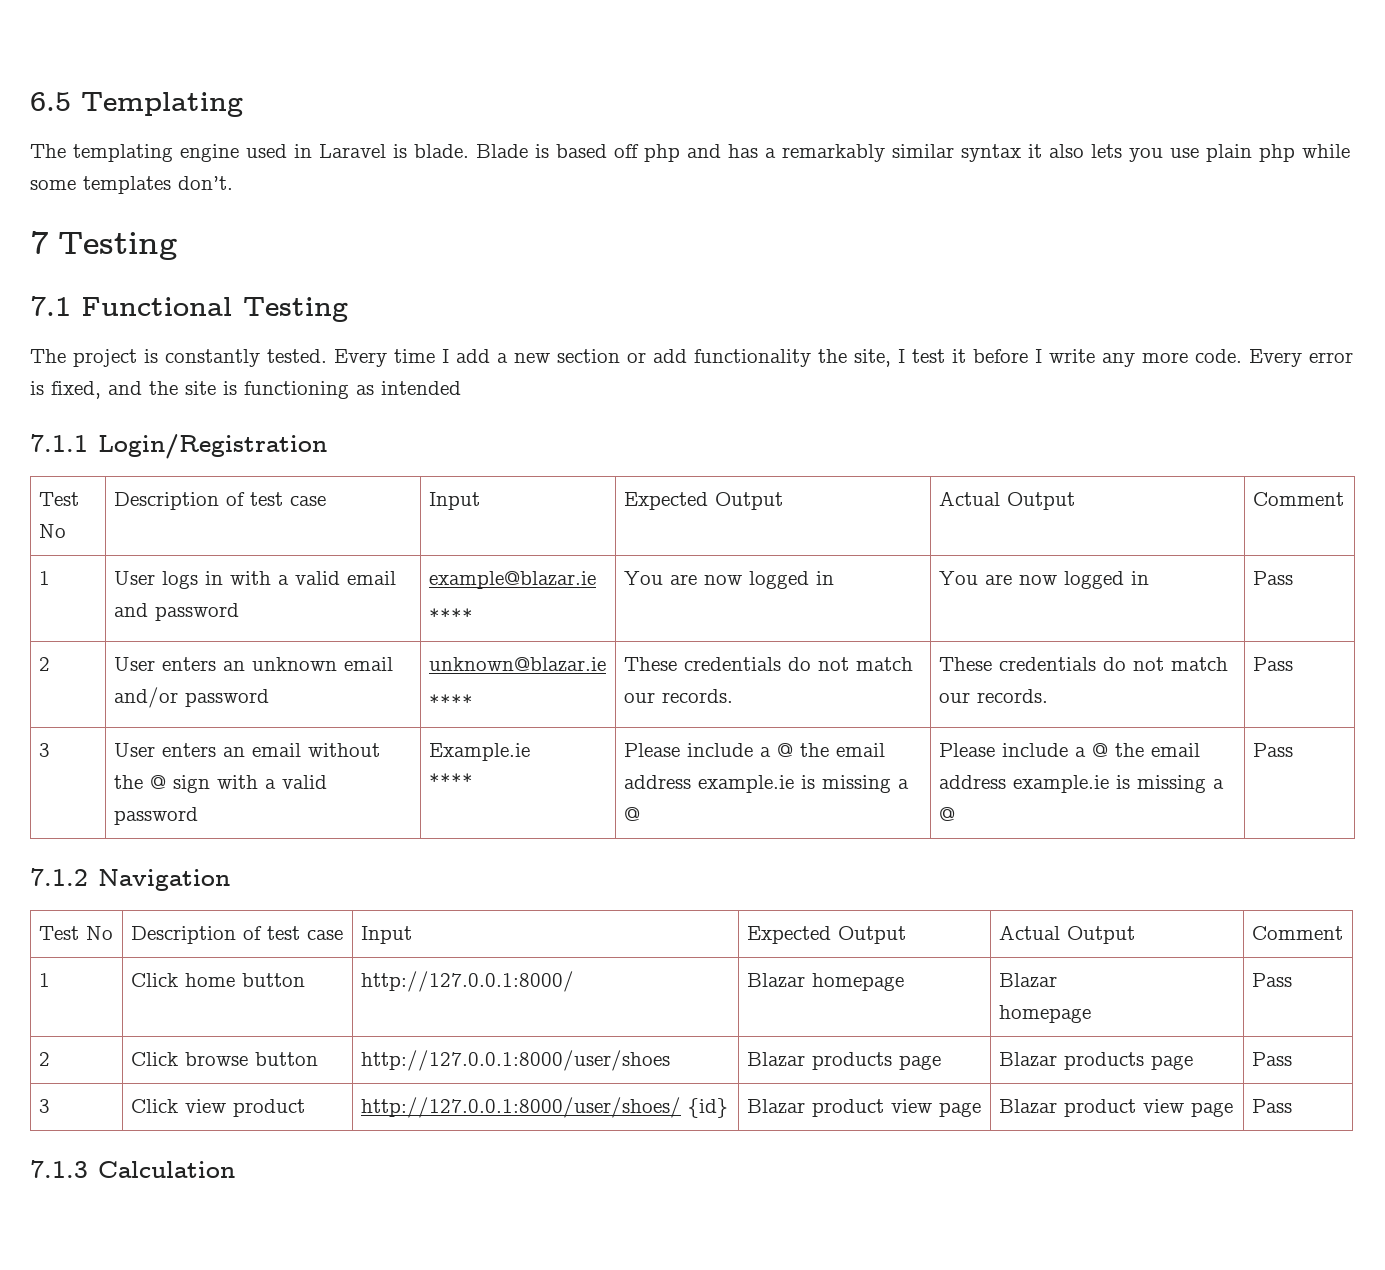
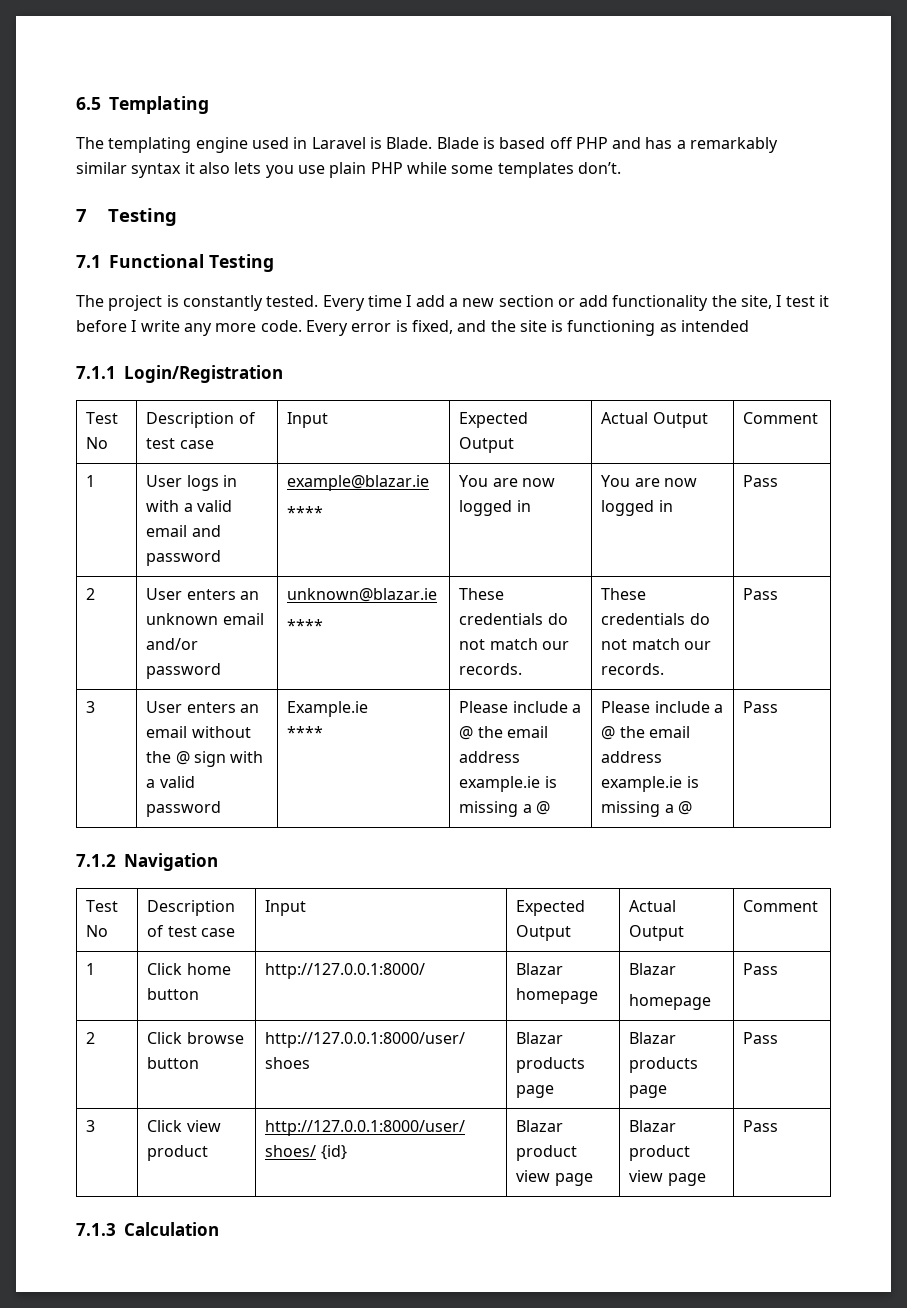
- The templating engine used in Laravel is blade.
+ The templating engine used in Laravel is Blade.
- Blade is based off php and has a remarkably similar syntax it also lets you use plain php while some templates don’t.
+ Blade is based off PHP and has a remarkably similar syntax it also lets you use plain PHP while some templates don’t.

